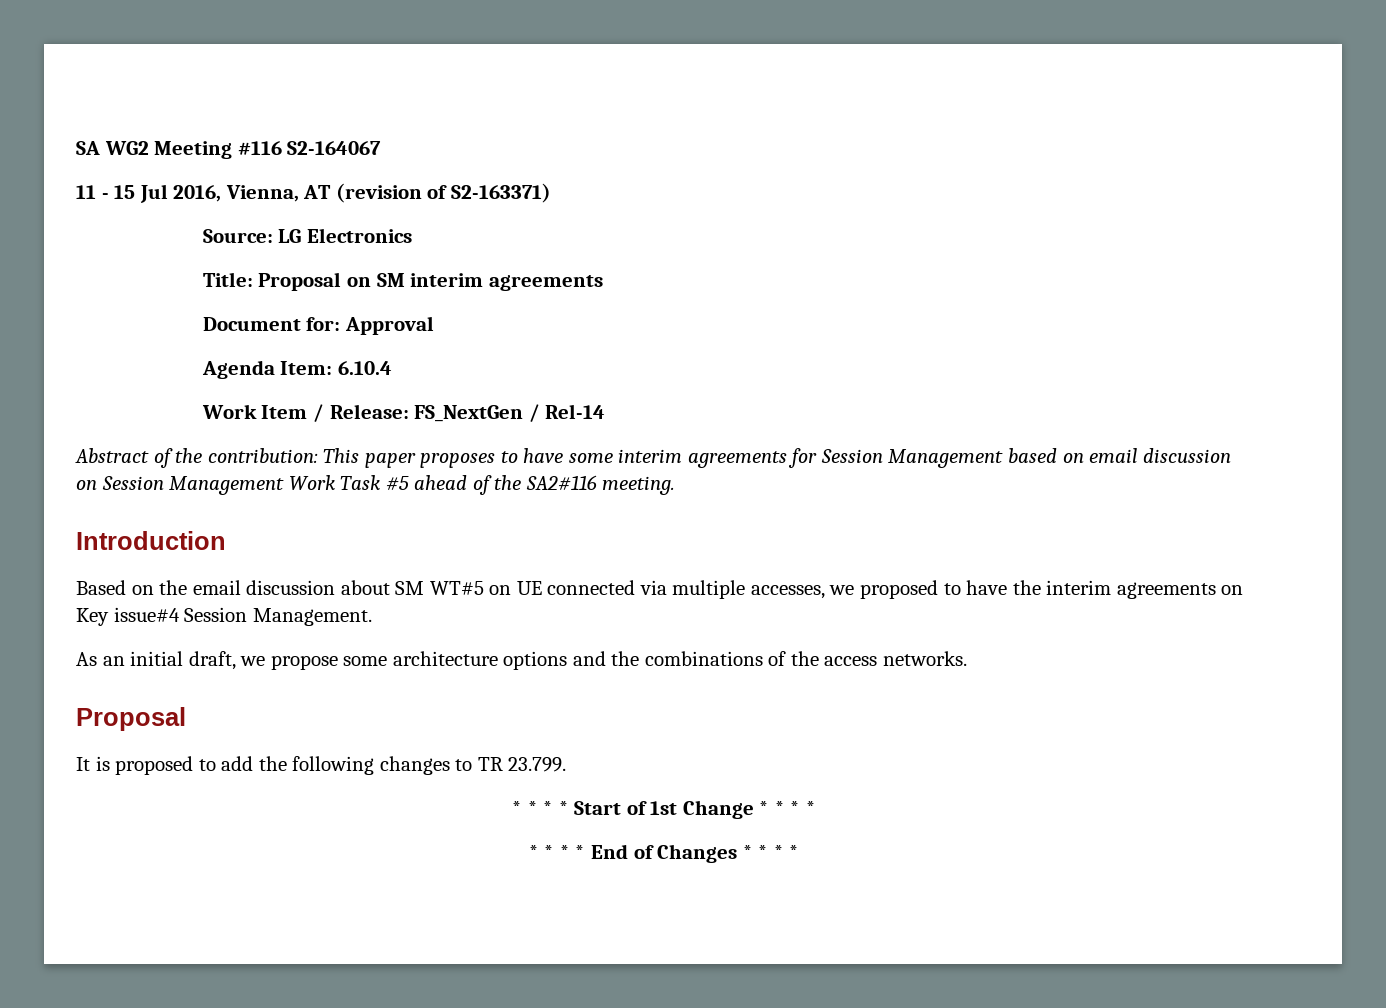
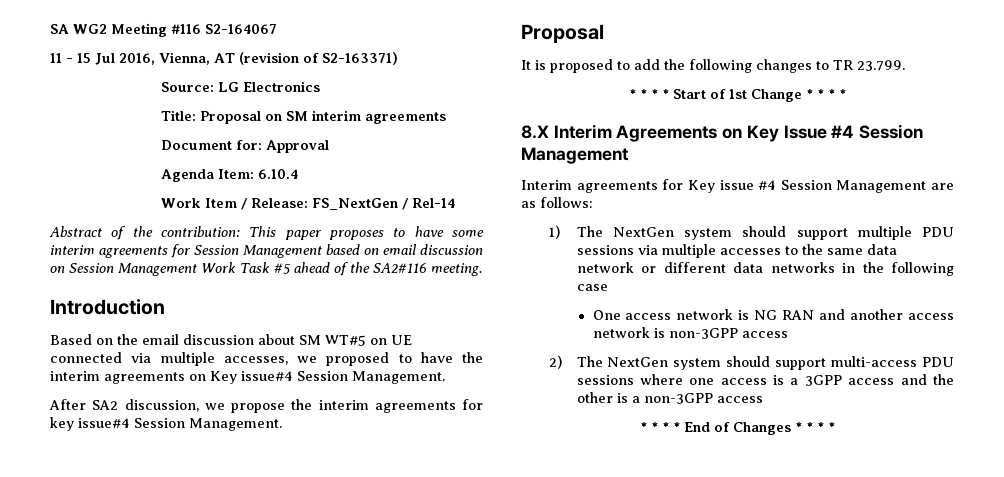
- As an initial draft, we propose some architecture options and the combinations of the access networks.
+ After SA2 discussion, we propose the interim agreements for key issue#4 Session Management.
+ 8.X Interim Agreements on Key Issue #4 Session Management
+ Interim agreements for Key issue #4 Session Management are as follows:
+ 1) The NextGen system should support multiple PDU sessions via multiple accesses to the same data network or different data networks in the following case
+ One access network is NG RAN and another access network is non-3GPP access
+ 2) The NextGen system should support multi-access PDU sessions where one access is a 3GPP access and the other is a non-3GPP access

